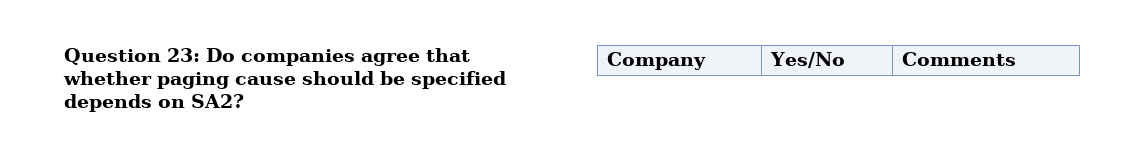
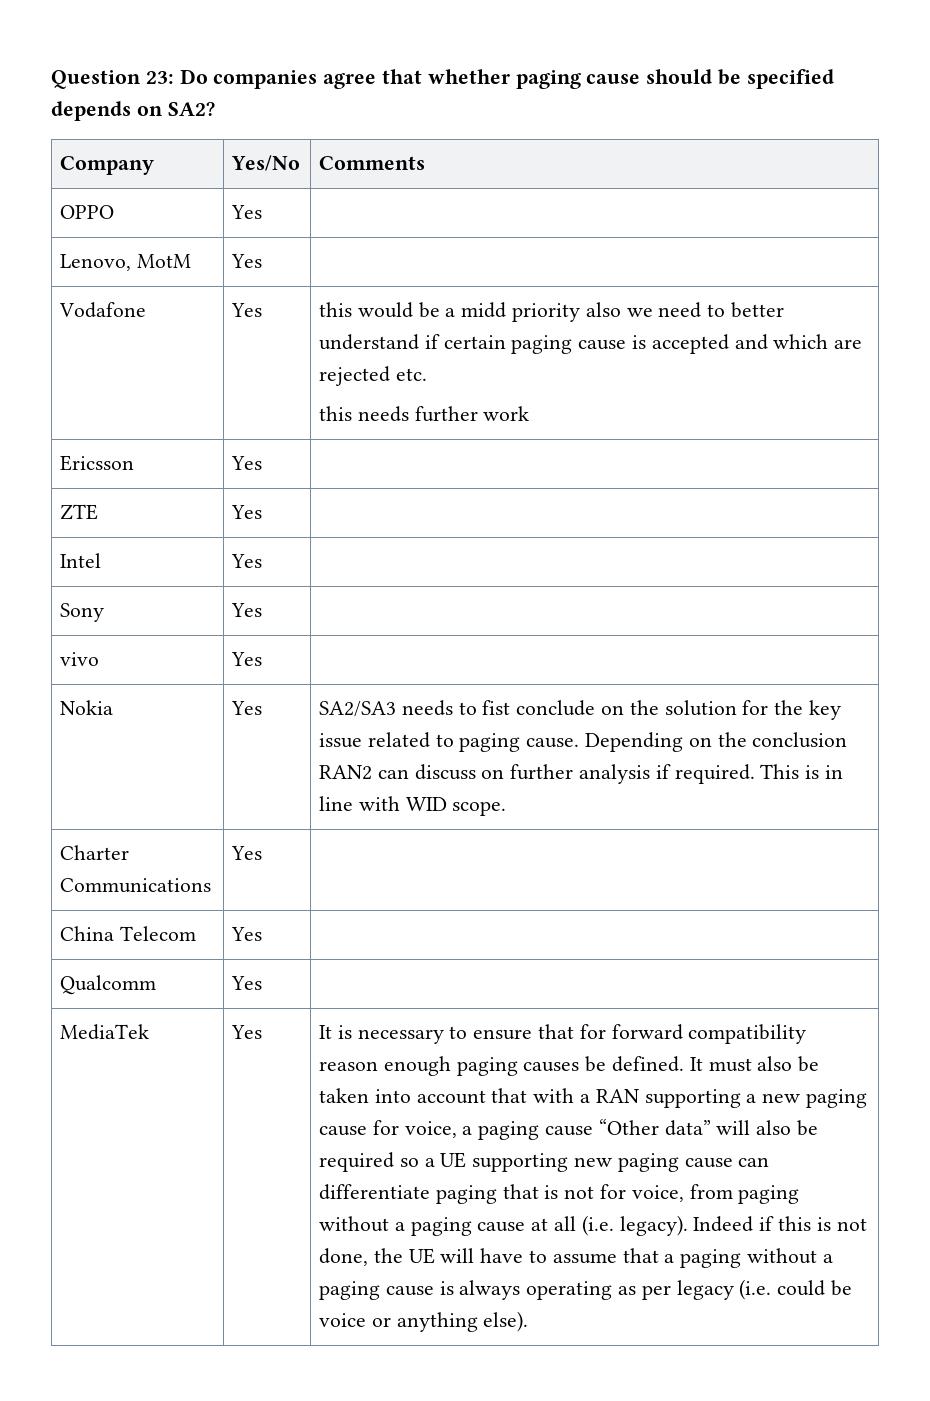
+ OPPO | Yes |
+ Lenovo, MotM | Yes |
+ Vodafone | Yes | this would be a midd priority also we need to better understand if certain paging cause is accepted and which are rejected etc.
+ this needs further work
+ Ericsson | Yes |
+ ZTE | Yes |
+ Intel | Yes |
+ Sony | Yes |
+ vivo | Yes |
+ Nokia | Yes | SA2/SA3 needs to fist conclude on the solution for the key issue related to paging cause. Depending on the conclusion RAN2 can discuss on further analysis if required. This is in line with WID scope.
+ Charter Communications | Yes |
+ China Telecom | Yes |
+ Qualcomm | Yes |
+ MediaTek | Yes | It is necessary to ensure that for forward compatibility reason enough paging causes be defined. It must also be taken into account that with a RAN supporting a new paging cause for voice, a paging cause “Other data” will also be required so a UE supporting new paging cause can differentiate paging that is not for voice, from paging without a paging cause at all (i.e. legacy). Indeed if this is not done, the UE will have to assume that a paging without a paging cause is always operating as per legacy (i.e. could be voice or anything else).

